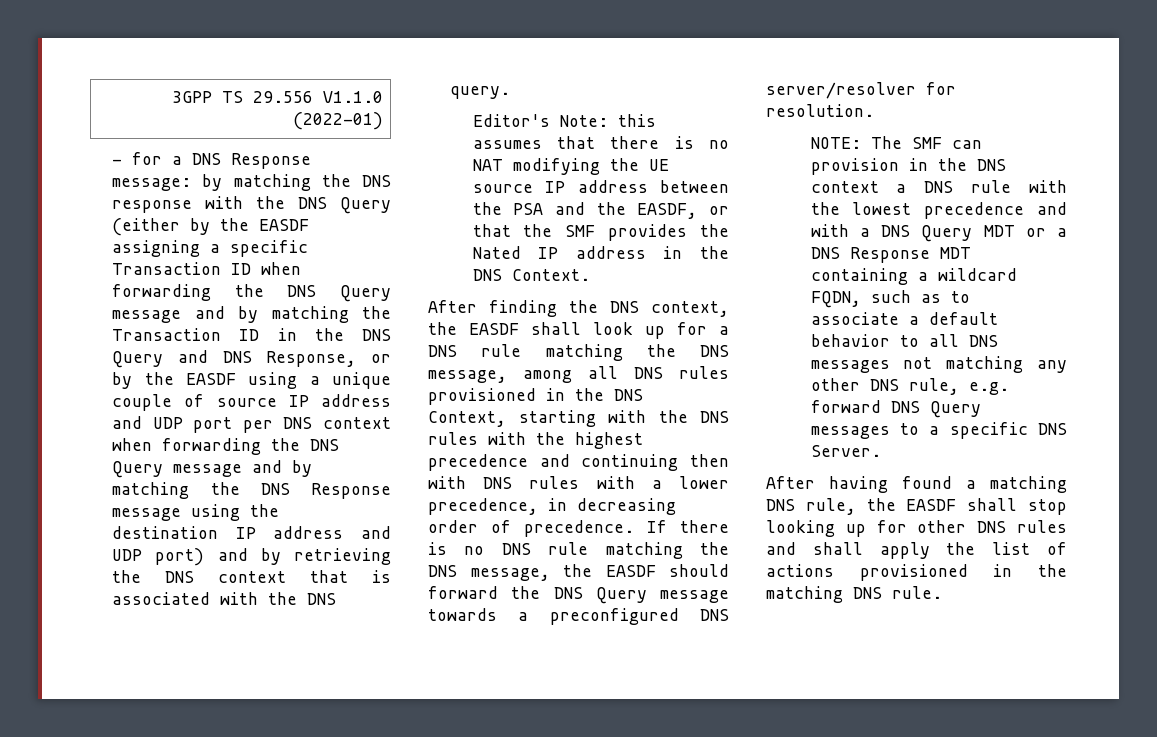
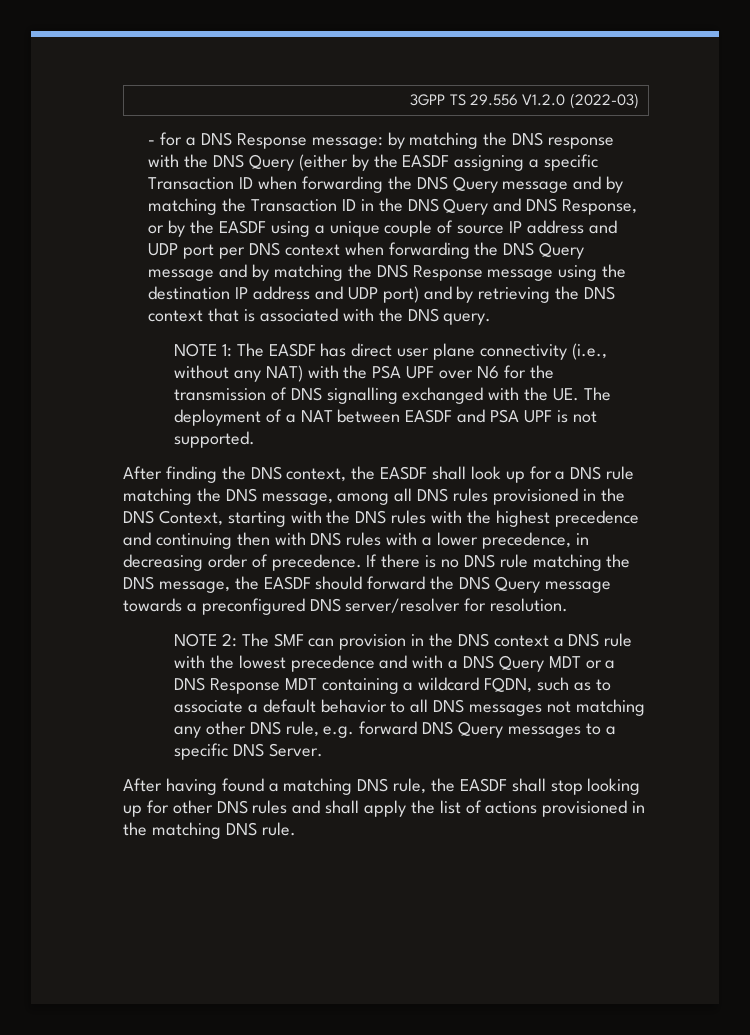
- 3GPP TS 29.556 V1.1.0 (2022-01)
+ 3GPP TS 29.556 V1.2.0 (2022-03)
- Editor's Note: this assumes that there is no NAT modifying the UE source IP address between the PSA and the EASDF, or that the SMF provides the Nated IP address in the DNS Context.
+ NOTE 1: The EASDF has direct user plane connectivity (i.e., without any NAT) with the PSA UPF over N6 for the transmission of DNS signalling exchanged with the UE. The deployment of a NAT between EASDF and PSA UPF is not supported.
- NOTE: The SMF can provision in the DNS context a DNS rule with the lowest precedence and with a DNS Query MDT or a DNS Response MDT containing a wildcard FQDN, such as to associate a default behavior to all DNS messages not matching any other DNS rule, e.g. forward DNS Query messages to a specific DNS Server.
+ NOTE 2: The SMF can provision in the DNS context a DNS rule with the lowest precedence and with a DNS Query MDT or a DNS Response MDT containing a wildcard FQDN, such as to associate a default behavior to all DNS messages not matching any other DNS rule, e.g. forward DNS Query messages to a specific DNS Server.

